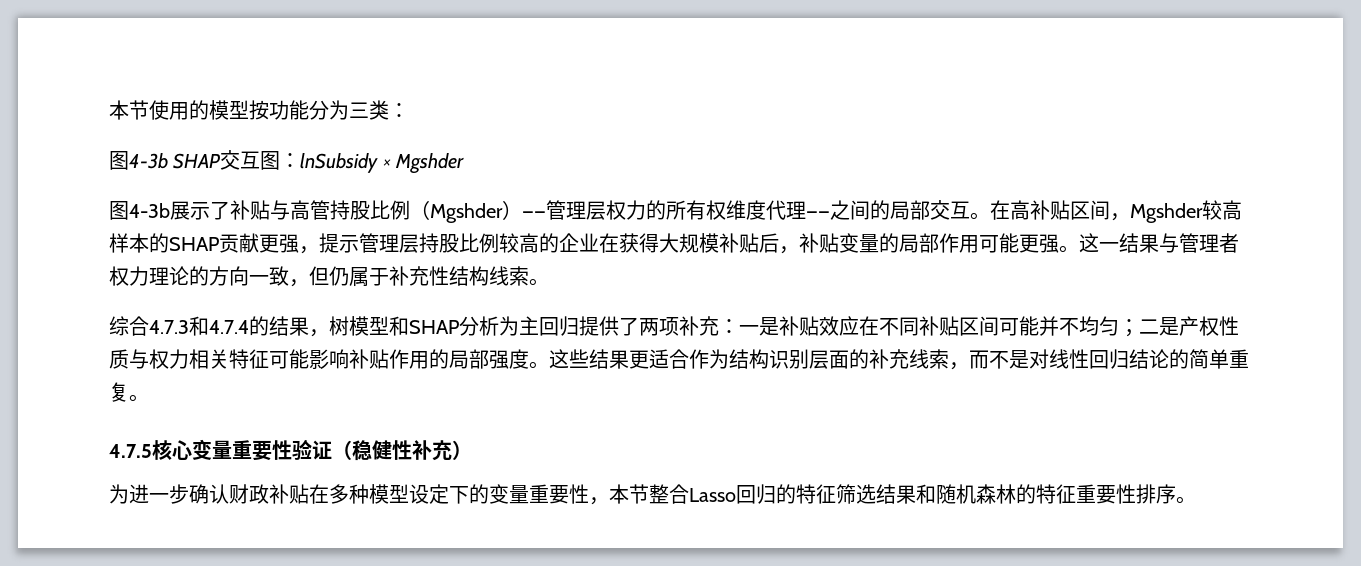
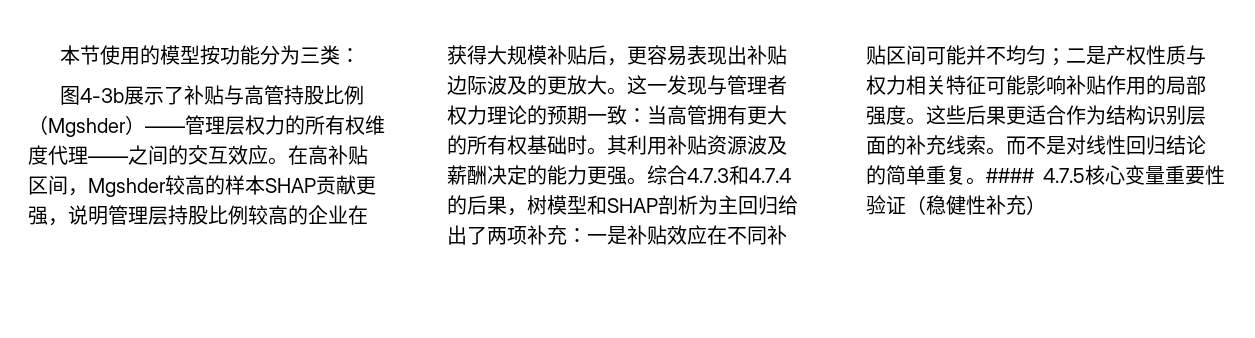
- 图4-3b SHAP交互图：lnSubsidy × Mgshder
- 图4-3b展示了补贴与高管持股比例（Mgshder）——管理层权力的所有权维度代理——之间的局部交互。
+ 图4-3b展示了补贴与高管持股比例（Mgshder）——管理层权力的所有权维度代理——之间的交互效应。
- 在高补贴区间，Mgshder较高样本的SHAP贡献更强，提示管理层持股比例较高的企业在获得大规模补贴后，补贴变量的局部作用可能更强。这一结果与管理者权力理论的方向一致，但仍属于补充性结构线索。
- 综合4.7.3和4.7.4的结果，树模型和SHAP分析为主回归提供了两项补充：
+ 在高补贴区间，Mgshder较高的样本SHAP贡献更强，说明管理层持股比例较高的企业在获得大规模补贴后，更容易表现出补贴边际波及的更放大。这一发现与管理者权力理论的预期一致：当高管拥有更大的所有权基础时。其利用补贴资源波及薪酬决定的能力更强。综合4.7.3和4.7.4的后果，树模型和SHAP剖析为主回归给出了两项补充：
- 这些结果更适合作为结构识别层面的补充线索，而不是对线性回归结论的简单重复。
- 4.7.5核心变量重要性验证（稳健性补充）
+ 这些后果更适合作为结构识别层面的补充线索。而不是对线性回归结论的简单重复。#### 4.7.5核心变量重要性验证（稳健性补充）
- 为进一步确认财政补贴在多种模型设定下的变量重要性，本节整合Lasso回归的特征筛选结果和随机森林的特征重要性排序。

